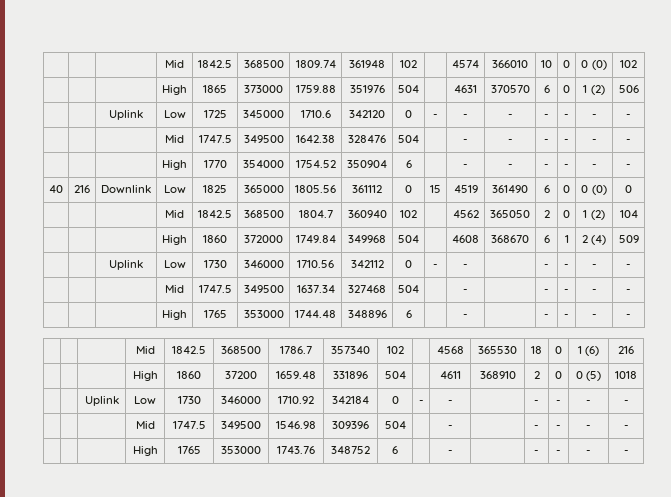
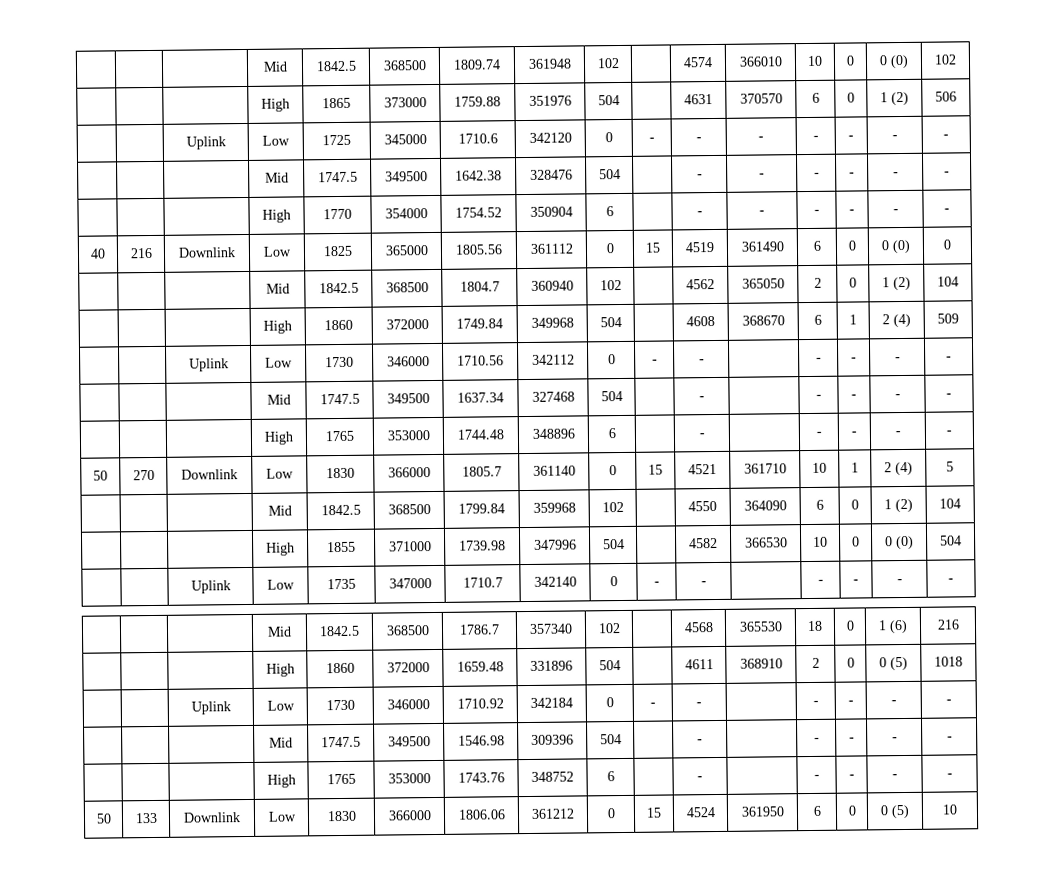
+ 50 | 270 | Downlink | Low | 1830 | 366000 | 1805.7 | 361140 | 0 | 15 | 4521 | 361710 | 10 | 1 | 2 (4) | 5
+ | | | Mid | 1842.5 | 368500 | 1799.84 | 359968 | 102 | | 4550 | 364090 | 6 | 0 | 1 (2) | 104
+ | | | High | 1855 | 371000 | 1739.98 | 347996 | 504 | | 4582 | 366530 | 10 | 0 | 0 (0) | 504
+ | | Uplink | Low | 1735 | 347000 | 1710.7 | 342140 | 0 | - | - | | - | - | - | -
- | | | High | 1860 | 37200 | 1659.48 | 331896 | 504 | | 4611 | 368910 | 2 | 0 | 0 (5) | 1018
+ | | | High | 1860 | 372000 | 1659.48 | 331896 | 504 | | 4611 | 368910 | 2 | 0 | 0 (5) | 1018
+ 50 | 133 | Downlink | Low | 1830 | 366000 | 1806.06 | 361212 | 0 | 15 | 4524 | 361950 | 6 | 0 | 0 (5) | 10

